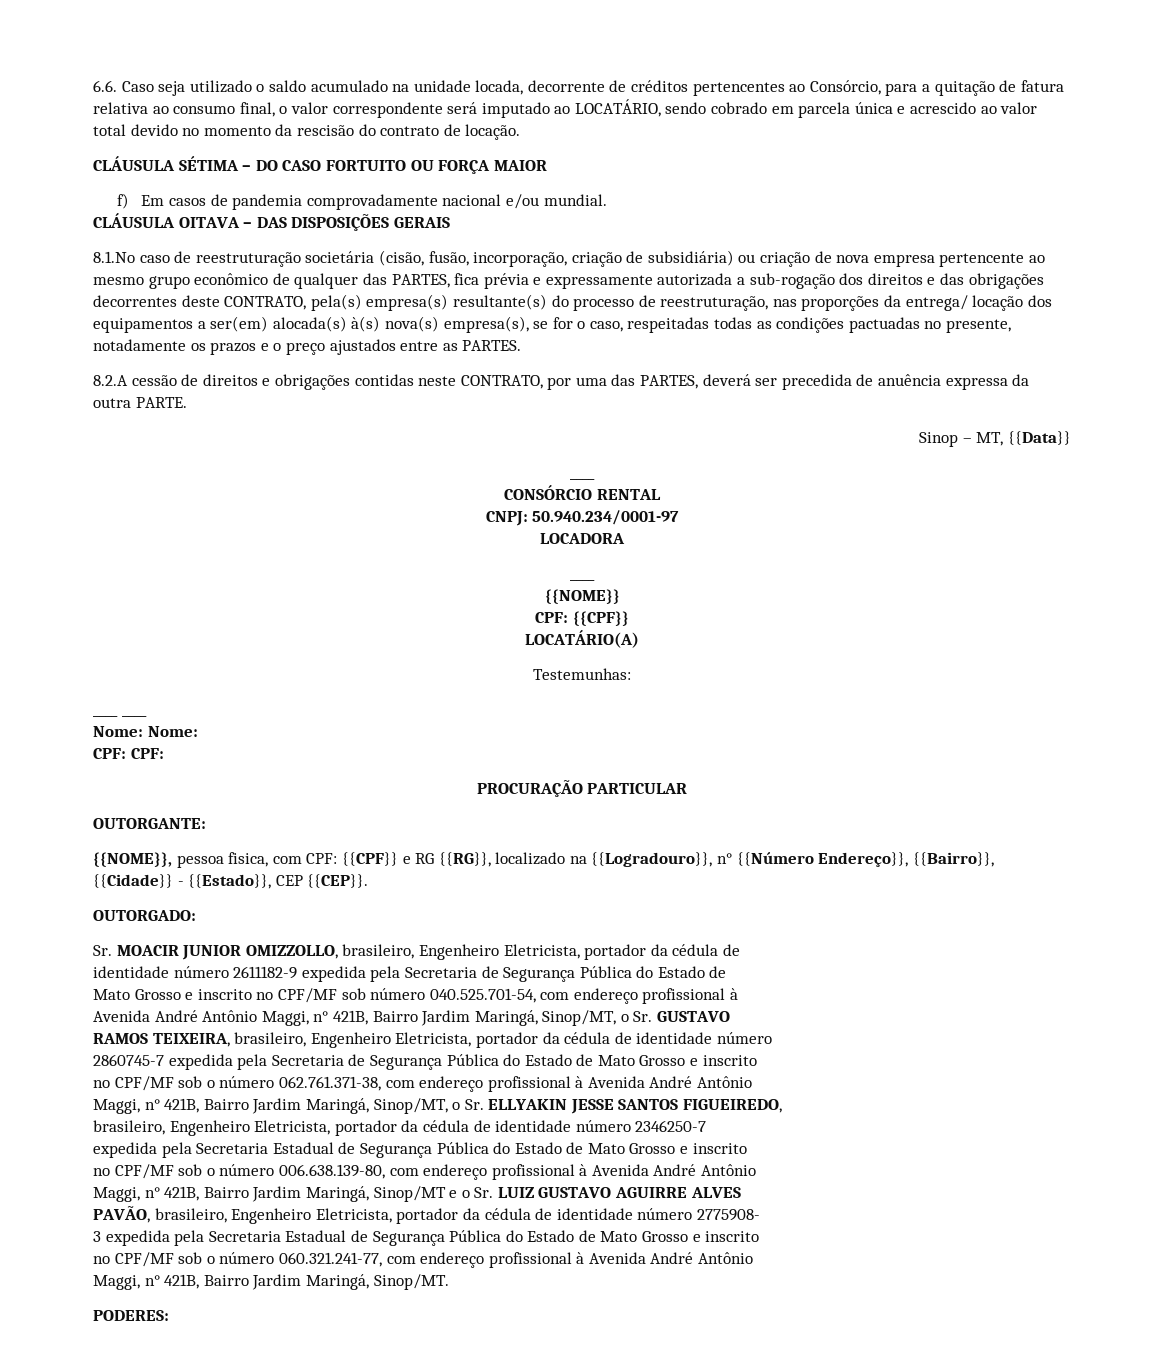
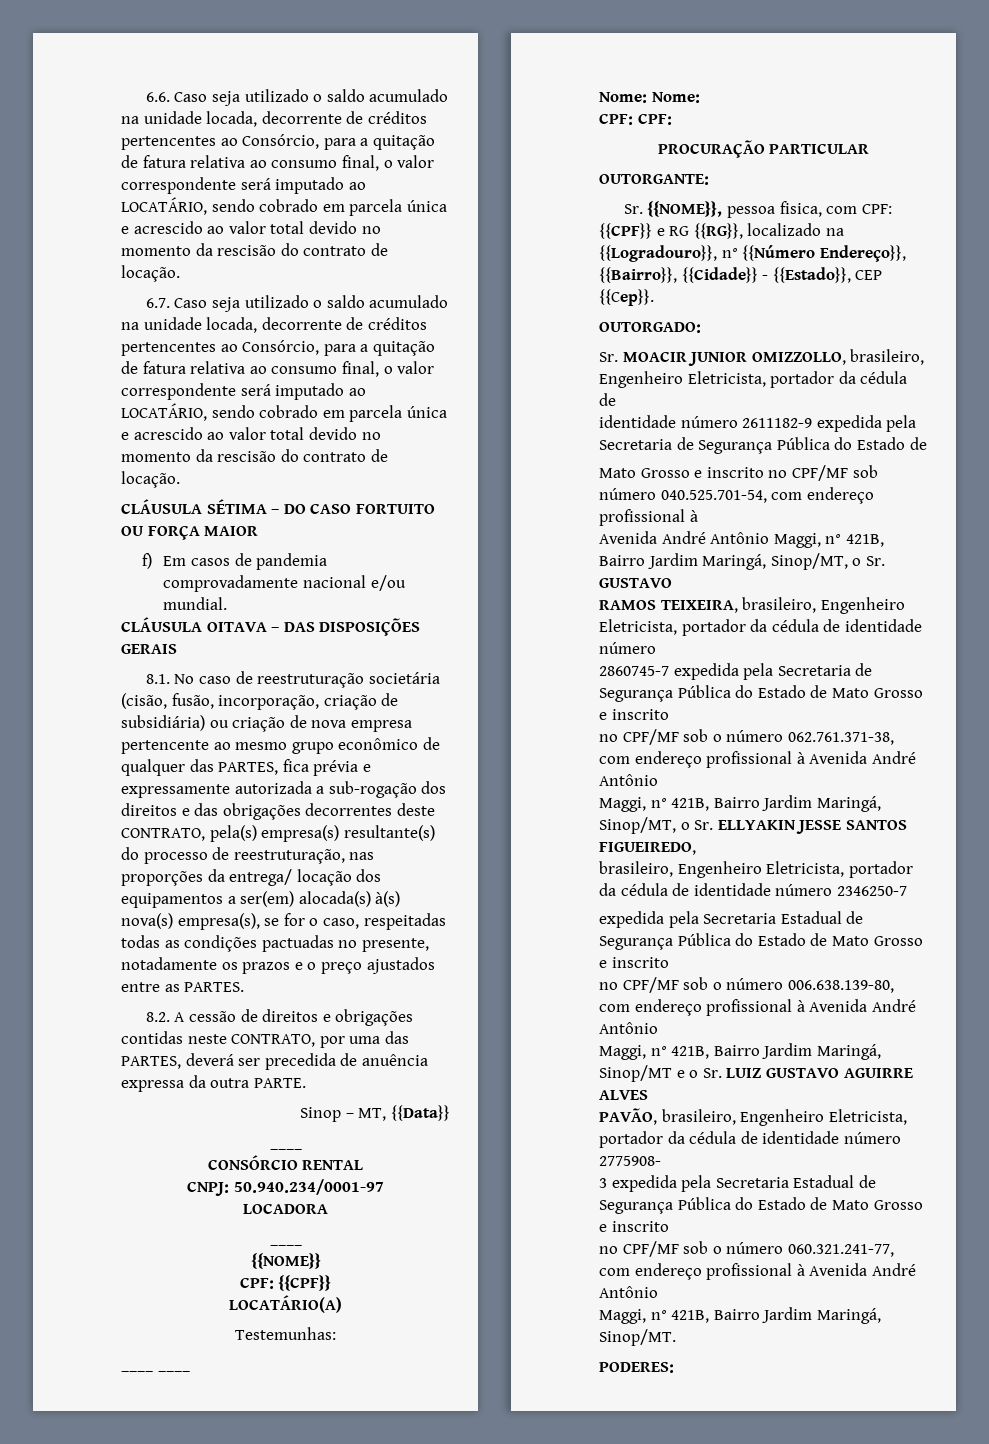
+ 6.7. Caso seja utilizado o saldo acumulado na unidade locada, decorrente de créditos pertencentes ao Consórcio, para a quitação de fatura relativa ao consumo final, o valor correspondente será imputado ao LOCATÁRIO, sendo cobrado em parcela única e acrescido ao valor total devido no momento da rescisão do contrato de locação.
- 8.1.No caso de reestruturação societária (cisão, fusão, incorporação, criação de subsidiária) ou criação de nova empresa pertencente ao mesmo grupo econômico de qualquer das PARTES, fica prévia e expressamente autorizada a sub-rogação dos direitos e das obrigações decorrentes deste CONTRATO, pela(s) empresa(s) resultante(s) do processo de reestruturação, nas proporções da entrega/ locação dos equipamentos a ser(em) alocada(s) à(s) nova(s) empresa(s), se for o caso, respeitadas todas as condições pactuadas no presente, notadamente os prazos e o preço ajustados entre as PARTES.
+ 8.1. No caso de reestruturação societária (cisão, fusão, incorporação, criação de subsidiária) ou criação de nova empresa pertencente ao mesmo grupo econômico de qualquer das PARTES, fica prévia e expressamente autorizada a sub-rogação dos direitos e das obrigações decorrentes deste CONTRATO, pela(s) empresa(s) resultante(s) do processo de reestruturação, nas proporções da entrega/ locação dos equipamentos a ser(em) alocada(s) à(s) nova(s) empresa(s), se for o caso, respeitadas todas as condições pactuadas no presente, notadamente os prazos e o preço ajustados entre as PARTES.
- 8.2.A cessão de direitos e obrigações contidas neste CONTRATO, por uma das PARTES, deverá ser precedida de anuência expressa da outra PARTE.
+ 8.2. A cessão de direitos e obrigações contidas neste CONTRATO, por uma das PARTES, deverá ser precedida de anuência expressa da outra PARTE.
- {{NOME}}, pessoa fisica, com CPF: {{CPF}} e RG {{RG}}, localizado na {{Logradouro}}, n° {{Número Endereço}}, {{Bairro}}, {{Cidade}} - {{Estado}}, CEP {{CEP}}.
+ Sr. {{NOME}}, pessoa fisica, com CPF: {{CPF}} e RG {{RG}}, localizado na {{Logradouro}}, n° {{Número Endereço}}, {{Bairro}}, {{Cidade}} - {{Estado}}, CEP {{Cep}}.

